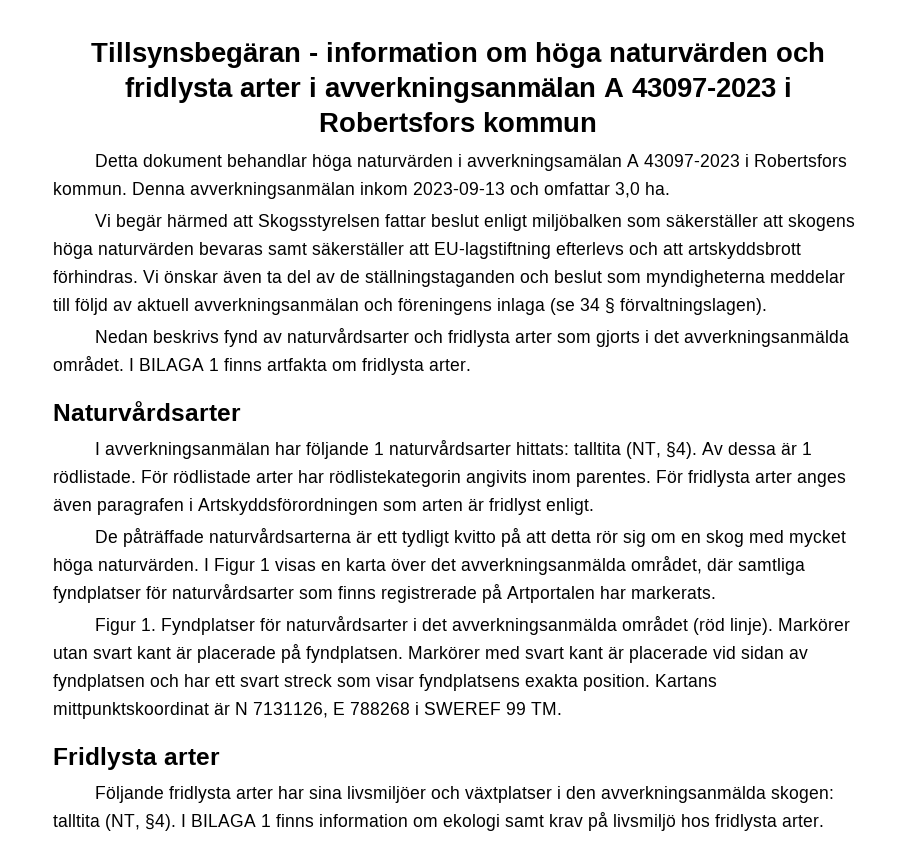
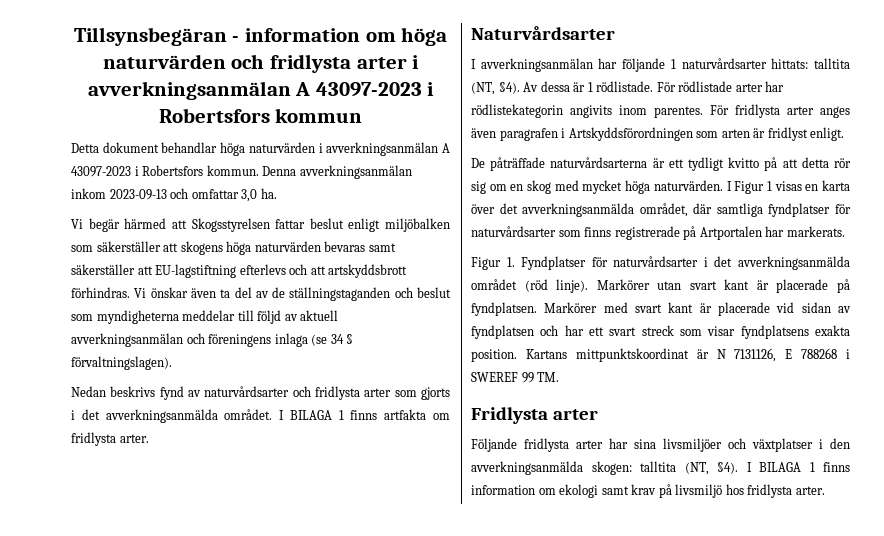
- Detta dokument behandlar höga naturvärden i avverkningsamälan A 43097-2023 i Robertsfors kommun.
+ Detta dokument behandlar höga naturvärden i avverkningsanmälan A 43097-2023 i Robertsfors kommun.

